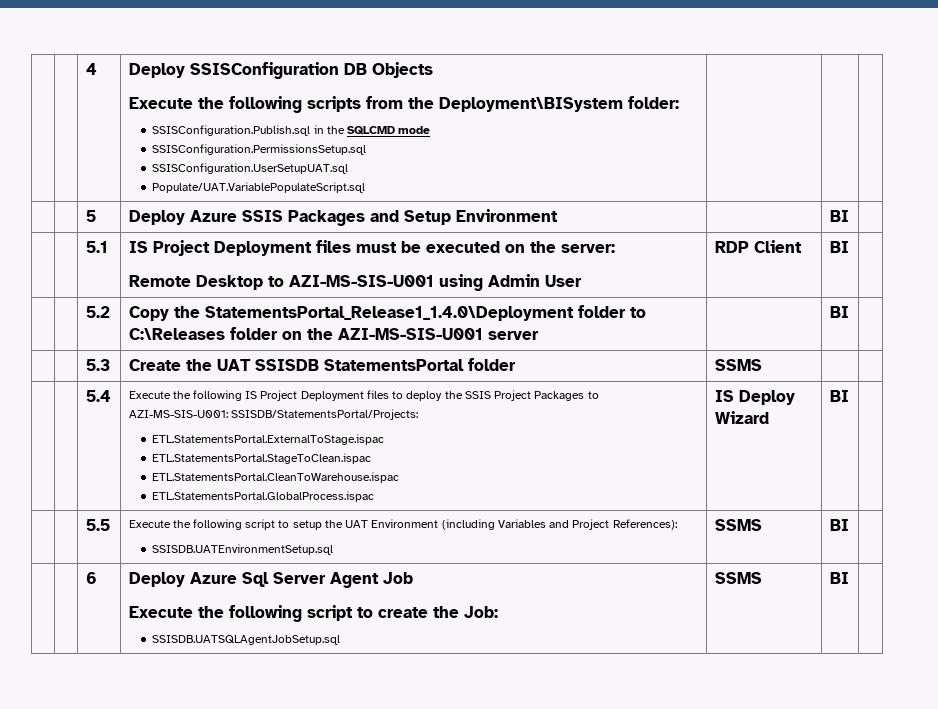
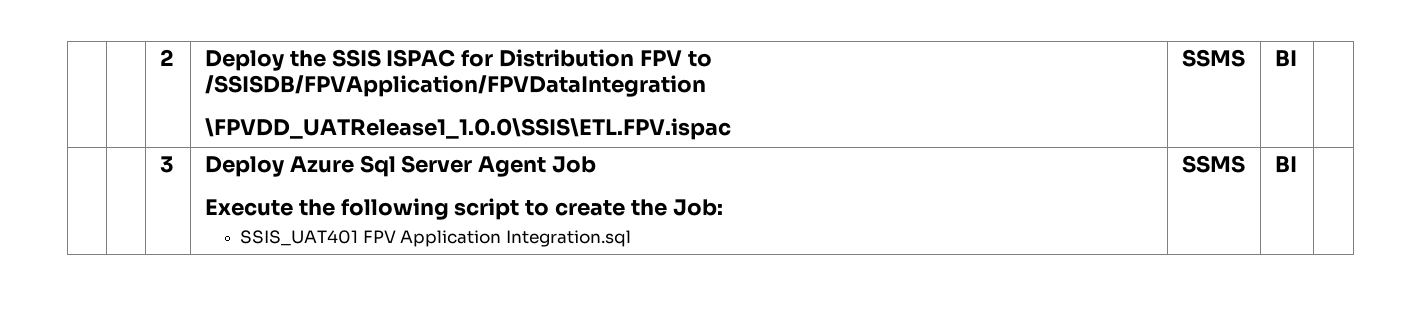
- | | 4 | Deploy SSISConfiguration DB Objects
- Execute the following scripts from the Deployment\BISystem folder:
- SSISConfiguration.Publish.sql in the SQLCMD mode
- SSISConfiguration.PermissionsSetup.sql
- SSISConfiguration.UserSetupUAT.sql
- Populate/UAT.VariablePopulateScript.sql | | |
- | | 5 | Deploy Azure SSIS Packages and Setup Environment | | BI |
- | | 5.1 | IS Project Deployment files must be executed on the server:
- Remote Desktop to AZI-MS-SIS-U001 using Admin User | RDP Client | BI |
- | | 5.2 | Copy the StatementsPortal_Release1_1.4.0\Deployment folder to C:\Releases folder on the AZI-MS-SIS-U001 server | | BI |
- | | 5.3 | Create the UAT SSISDB StatementsPortal folder | SSMS | |
- | | 5.4 | Execute the following IS Project Deployment files to deploy the SSIS Project Packages to AZI-MS-SIS-U001: SSISDB/StatementsPortal/Projects:
- ETL.StatementsPortal.ExternalToStage.ispac
- ETL.StatementsPortal.StageToClean.ispac
- ETL.StatementsPortal.CleanToWarehouse.ispac
- ETL.StatementsPortal.GlobalProcess.ispac | IS Deploy Wizard | BI |
- | | 5.5 | Execute the following script to setup the UAT Environment (including Variables and Project References):
- SSISDB.UATEnvironmentSetup.sql | SSMS | BI |
+ | | 2 | Deploy the SSIS ISPAC for Distribution FPV to /SSISDB/FPVApplication/FPVDataIntegration
+ \FPVDD_UATRelease1_1.0.0\SSIS\ETL.FPV.ispac | SSMS | BI |
- | | 6 | Deploy Azure Sql Server Agent Job
+ | | 3 | Deploy Azure Sql Server Agent Job
  Execute the following script to create the Job:
- SSISDB.UATSQLAgentJobSetup.sql | SSMS | BI |
+ SSIS_UAT401 FPV Application Integration.sql | SSMS | BI |

